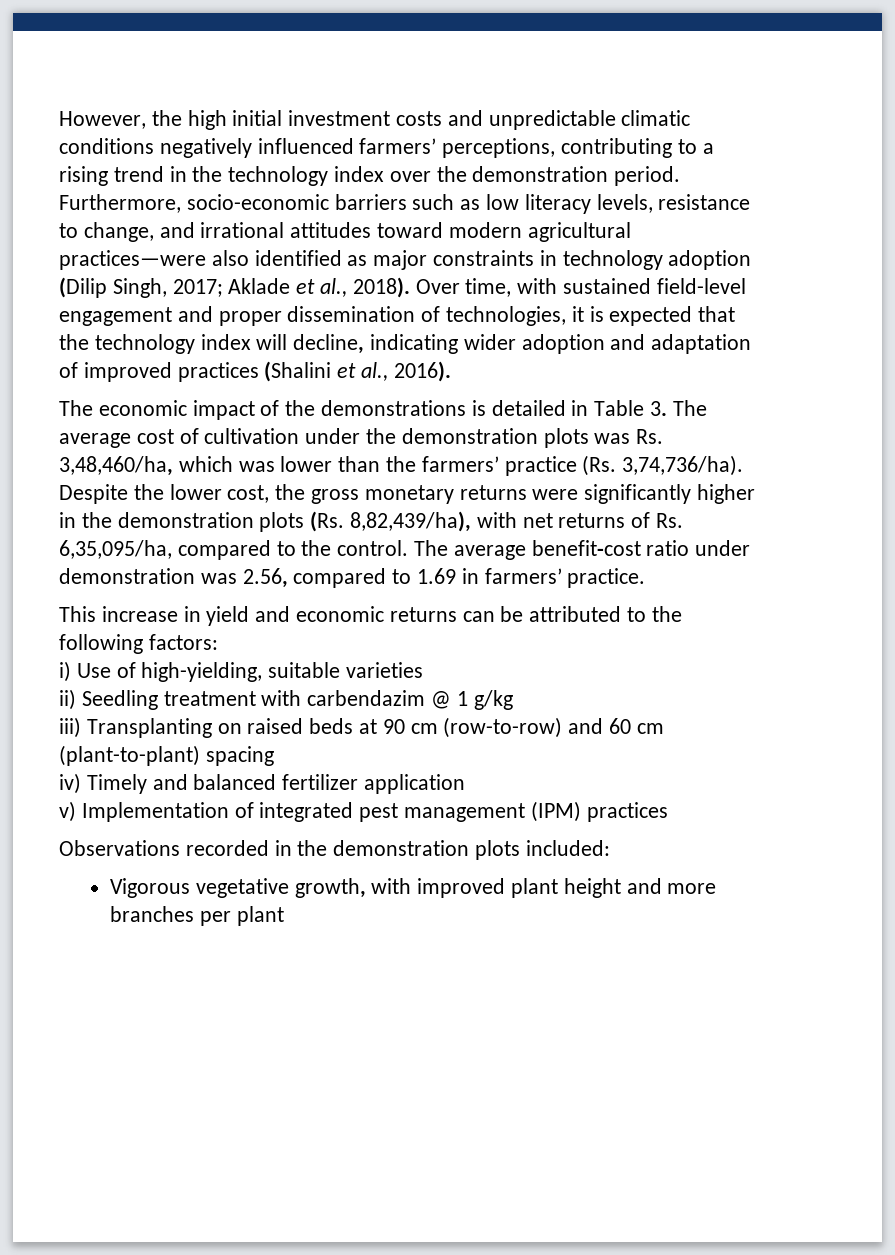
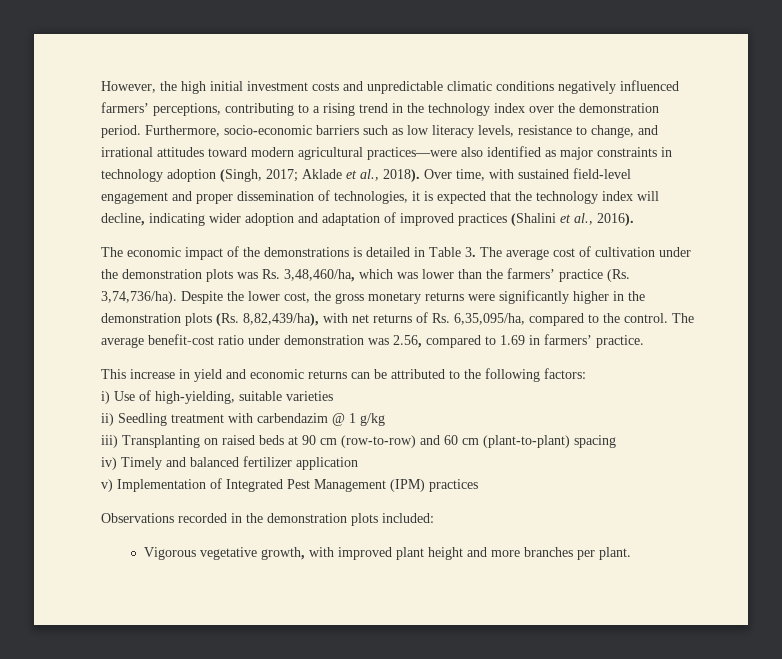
- Furthermore, socio-economic barriers such as low literacy levels, resistance to change, and irrational attitudes toward modern agricultural practices—were also identified as major constraints in technology adoption (Dilip Singh, 2017; Aklade et al., 2018).
+ Furthermore, socio-economic barriers such as low literacy levels, resistance to change, and irrational attitudes toward modern agricultural practices—were also identified as major constraints in technology adoption (Singh, 2017; Aklade et al., 2018).
- v) Implementation of integrated pest management (IPM) practices
+ v) Implementation of Integrated Pest Management (IPM) practices
- Vigorous vegetative growth, with improved plant height and more branches per plant
+ Vigorous vegetative growth, with improved plant height and more branches per plant.

